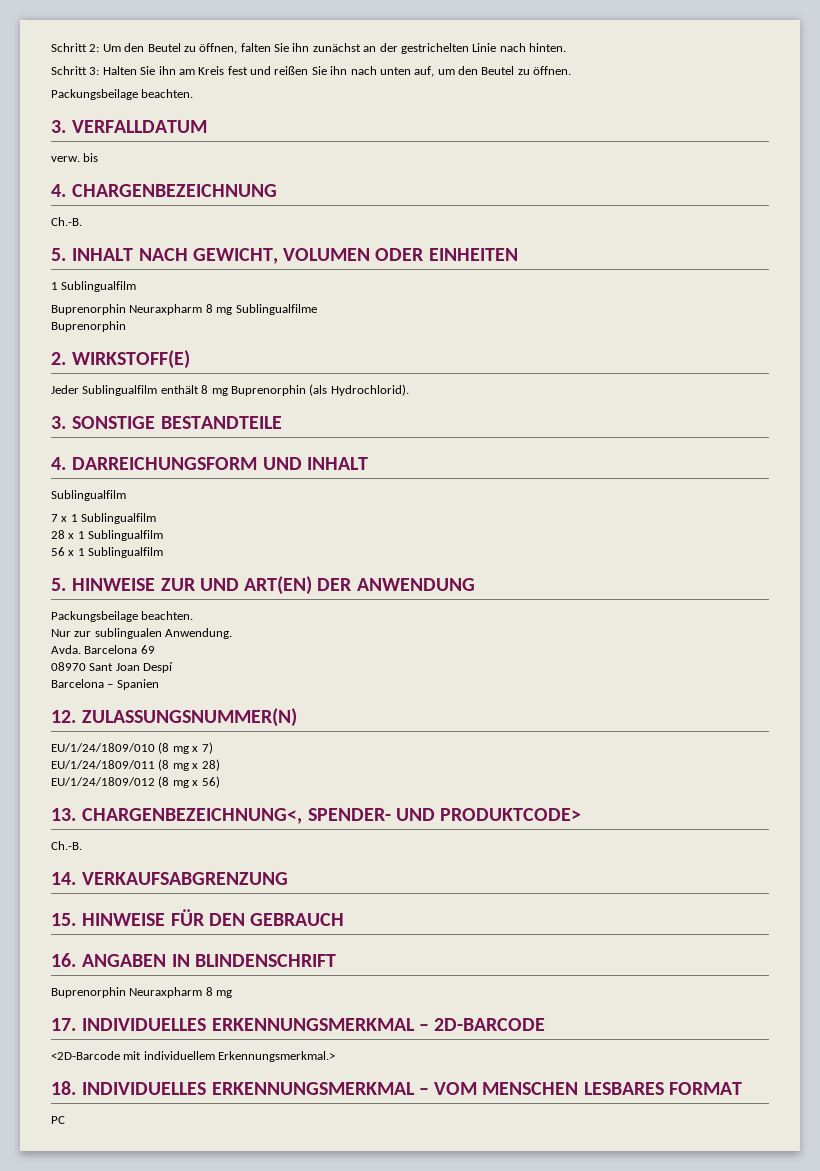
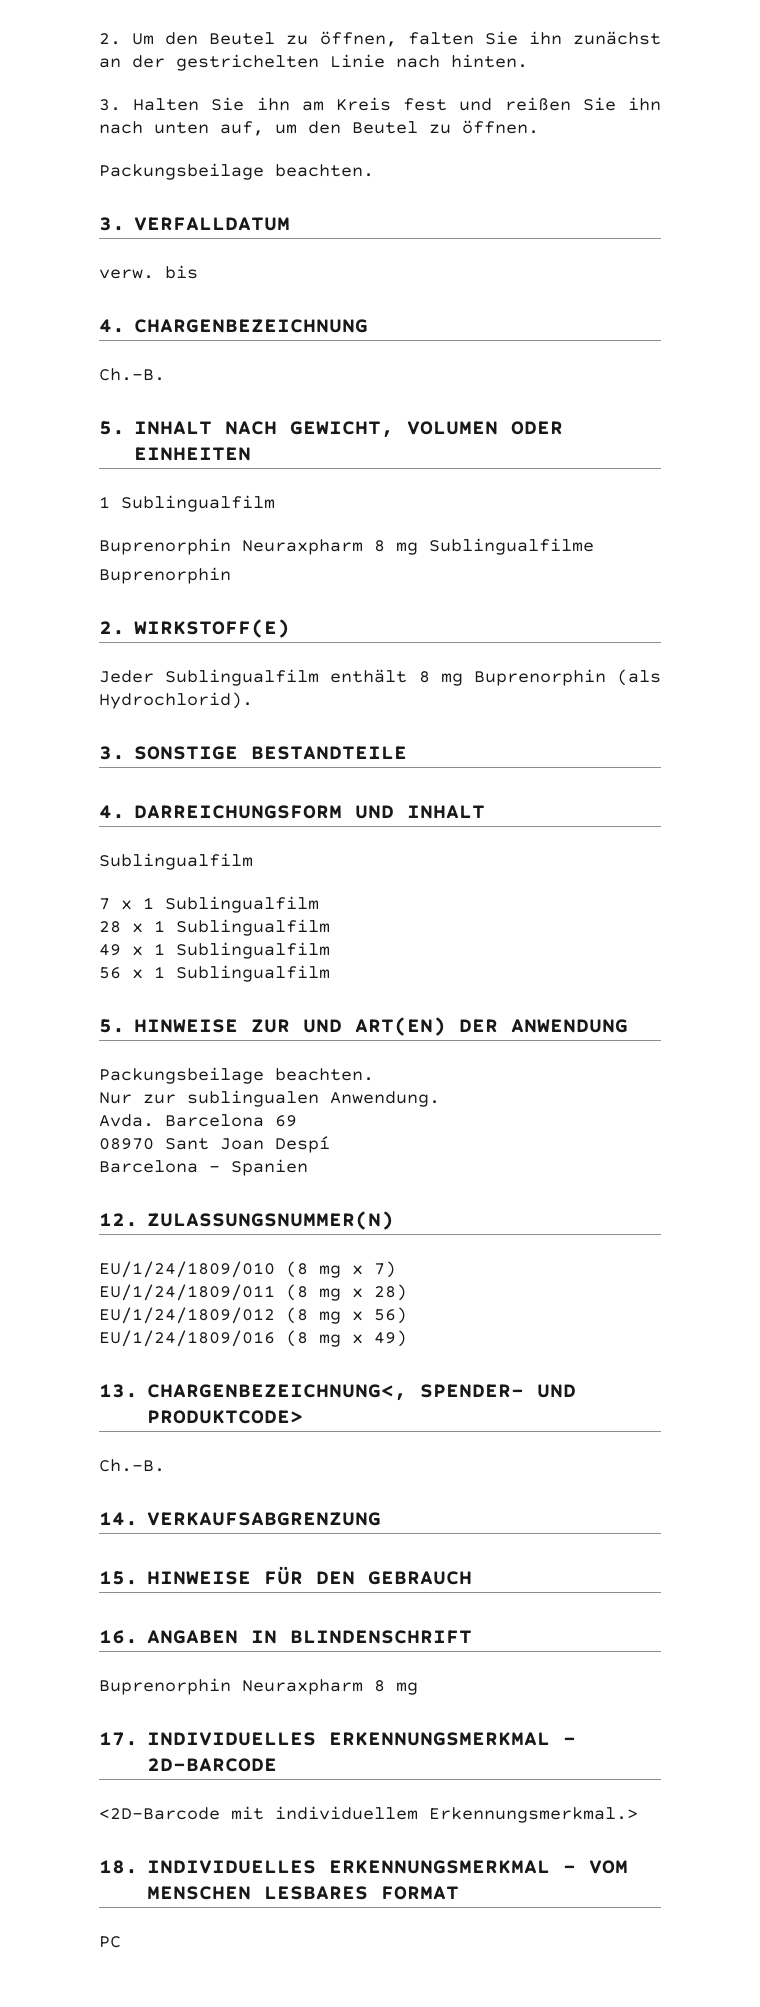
- Schritt 2: Um den Beutel zu öffnen, falten Sie ihn zunächst an der gestrichelten Linie nach hinten.
+ 2. Um den Beutel zu öffnen, falten Sie ihn zunächst an der gestrichelten Linie nach hinten.
- Schritt 3: Halten Sie ihn am Kreis fest und reißen Sie ihn nach unten auf, um den Beutel zu öffnen.
+ 3. Halten Sie ihn am Kreis fest und reißen Sie ihn nach unten auf, um den Beutel zu öffnen.
+ 49 x 1 Sublingualfilm
+ EU/1/24/1809/016 (8 mg x 49)

